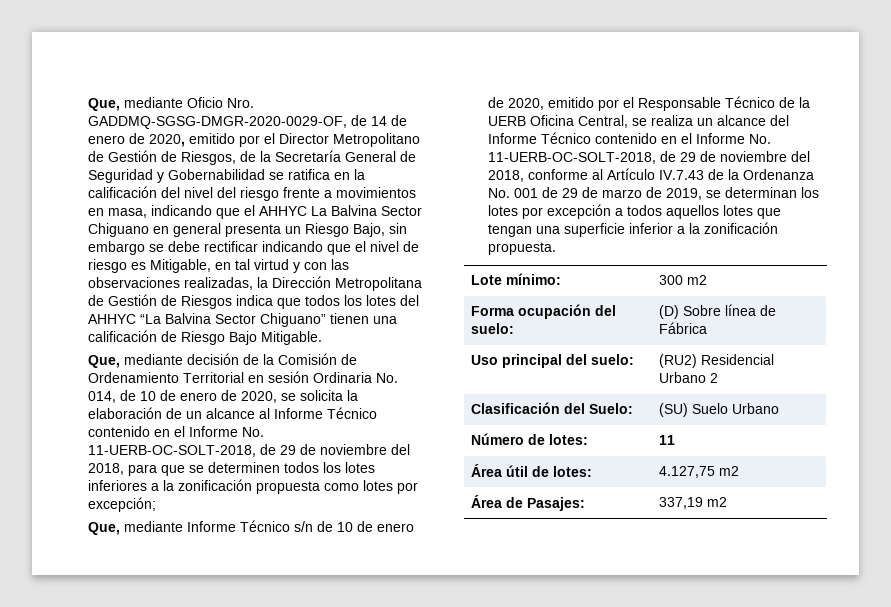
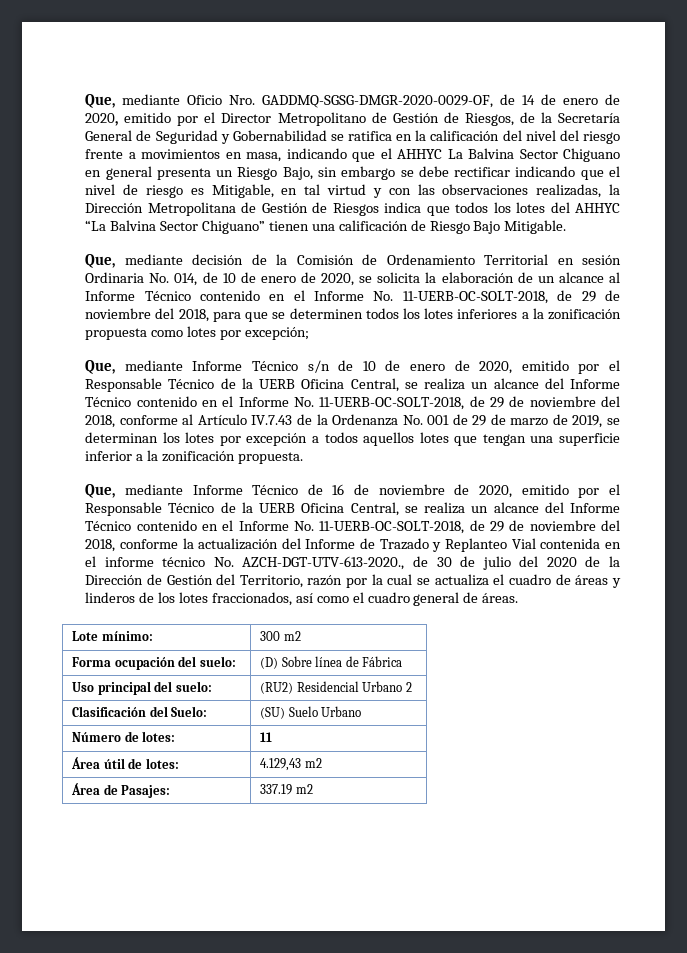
+ Que, mediante Informe Técnico de 16 de noviembre de 2020, emitido por el Responsable Técnico de la UERB Oficina Central, se realiza un alcance del Informe Técnico contenido en el Informe No. 11-UERB-OC-SOLT-2018, de 29 de noviembre del 2018, conforme la actualización del Informe de Trazado y Replanteo Vial contenida en el informe técnico No. AZCH-DGT-UTV-613-2020., de 30 de julio del 2020 de la Dirección de Gestión del Territorio, razón por la cual se actualiza el cuadro de áreas y linderos de los lotes fraccionados, así como el cuadro general de áreas.
- Área útil de lotes: | 4.127,75 m2
+ Área útil de lotes: | 4.129,43 m2
- Área de Pasajes: | 337,19 m2
+ Área de Pasajes: | 337.19 m2

